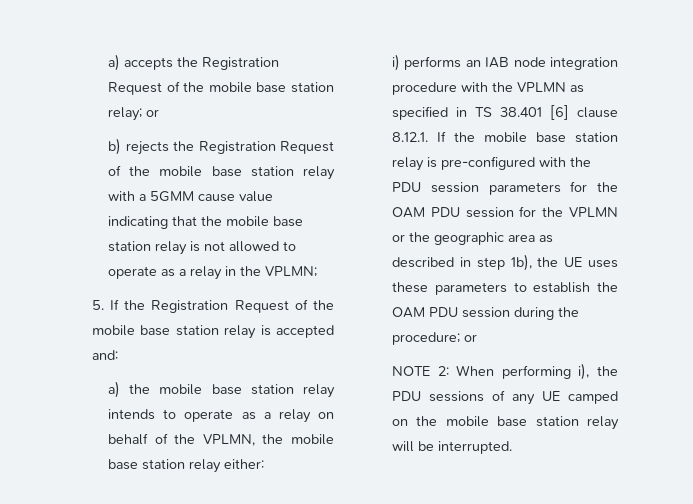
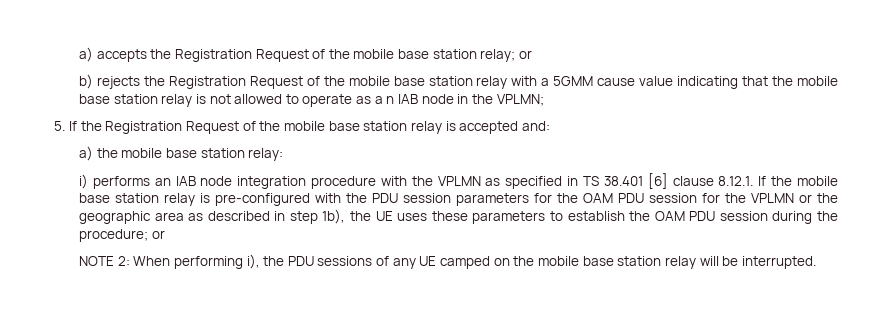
- b) rejects the Registration Request of the mobile base station relay with a 5GMM cause value indicating that the mobile base station relay is not allowed to operate as a relay in the VPLMN;
+ b) rejects the Registration Request of the mobile base station relay with a 5GMM cause value indicating that the mobile base station relay is not allowed to operate as a n IAB node in the VPLMN;
- a) the mobile base station relay intends to operate as a relay on behalf of the VPLMN, the mobile base station relay either:
+ a) the mobile base station relay:

